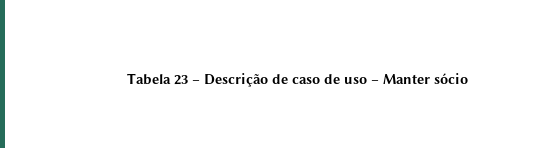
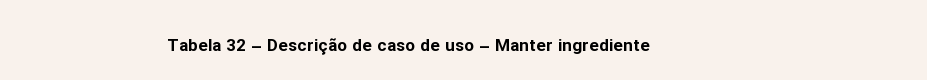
- Tabela 23 – Descrição de caso de uso – Manter sócio
+ Tabela 32 – Descrição de caso de uso – Manter ingrediente

